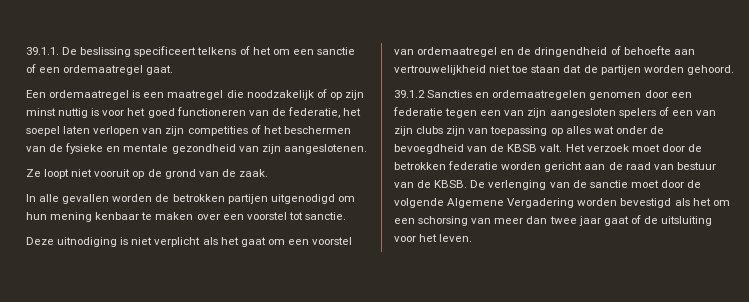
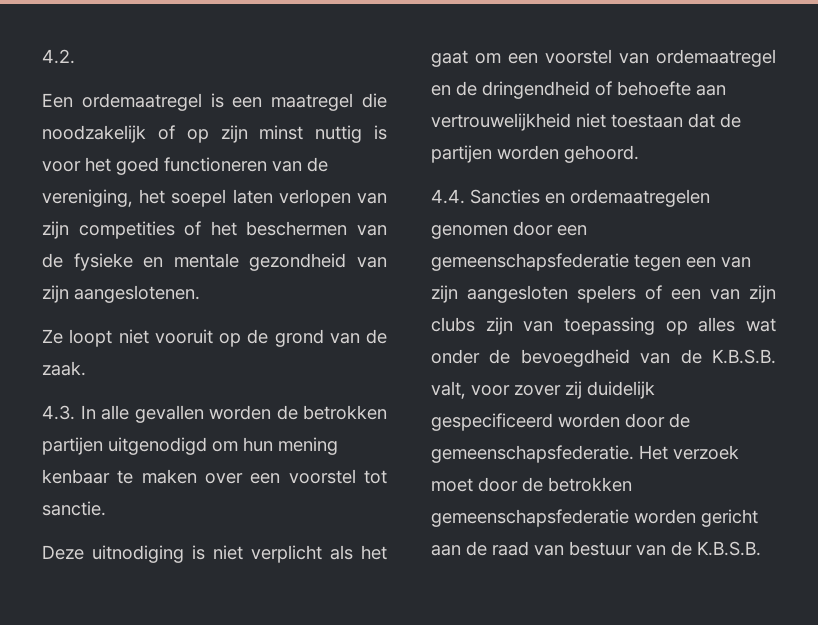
- 39.1.1. De beslissing specificeert telkens of het om een sanctie of een ordemaatregel gaat.
+ 4.2.
- Een ordemaatregel is een maatregel die noodzakelijk of op zijn minst nuttig is voor het goed functioneren van de federatie, het soepel laten verlopen van zijn competities of het beschermen van de fysieke en mentale gezondheid van zijn aangeslotenen.
+ Een ordemaatregel is een maatregel die noodzakelijk of op zijn minst nuttig is voor het goed functioneren van de vereniging, het soepel laten verlopen van zijn competities of het beschermen van de fysieke en mentale gezondheid van zijn aangeslotenen.
- In alle gevallen worden de betrokken partijen uitgenodigd om hun mening kenbaar te maken over een voorstel tot sanctie.
+ 4.3. In alle gevallen worden de betrokken partijen uitgenodigd om hun mening kenbaar te maken over een voorstel tot sanctie.
- Deze uitnodiging is niet verplicht als het gaat om een voorstel van ordemaatregel en de dringendheid of behoefte aan vertrouwelijkheid niet toe staan dat de partijen worden gehoord.
+ Deze uitnodiging is niet verplicht als het gaat om een voorstel van ordemaatregel en de dringendheid of behoefte aan vertrouwelijkheid niet toestaan dat de partijen worden gehoord.
- 39.1.2 Sancties en ordemaatregelen genomen door een federatie tegen een van zijn aangesloten spelers of een van zijn clubs zijn van toepassing op alles wat onder de bevoegdheid van de KBSB valt.
+ 4.4. Sancties en ordemaatregelen genomen door een gemeenschapsfederatie tegen een van zijn aangesloten spelers of een van zijn clubs zijn van toepassing op alles wat onder de bevoegdheid van de K.B.S.B. valt, voor zover zij duidelijk gespecificeerd worden door de gemeenschapsfederatie.
- Het verzoek moet door de betrokken federatie worden gericht aan de raad van bestuur van de KBSB. De verlenging van de sanctie moet door de volgende Algemene Vergadering worden bevestigd als het om een schorsing van meer dan twee jaar gaat of de uitsluiting voor het leven.
+ Het verzoek moet door de betrokken gemeenschapsfederatie worden gericht aan de raad van bestuur van de K.B.S.B.

